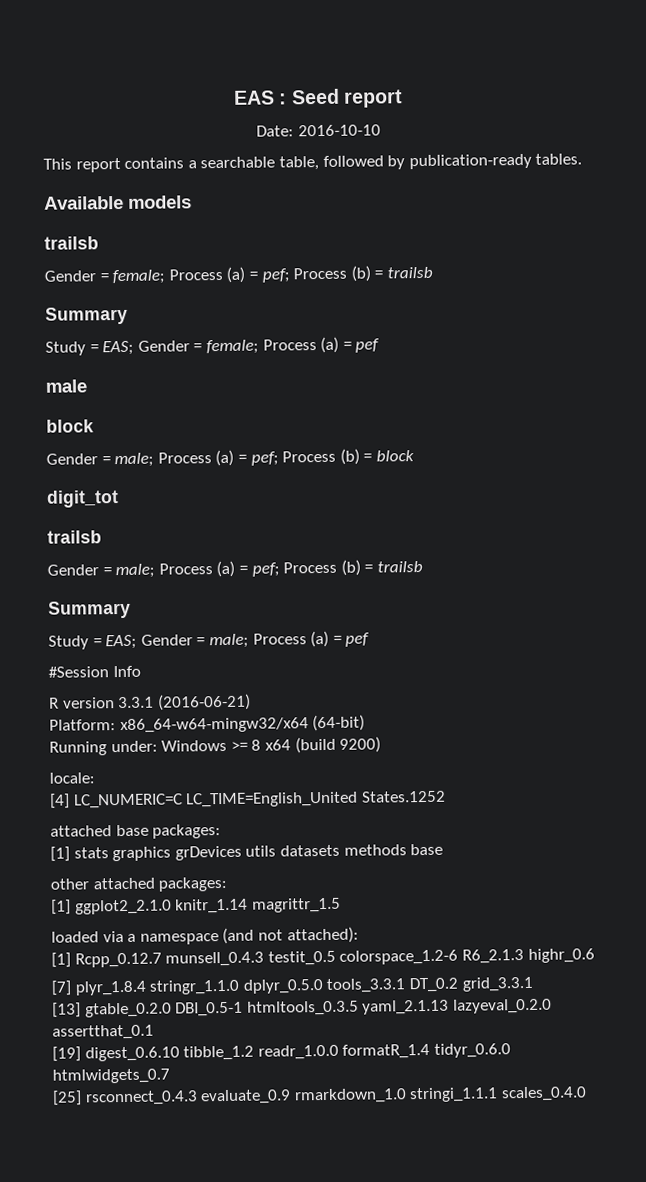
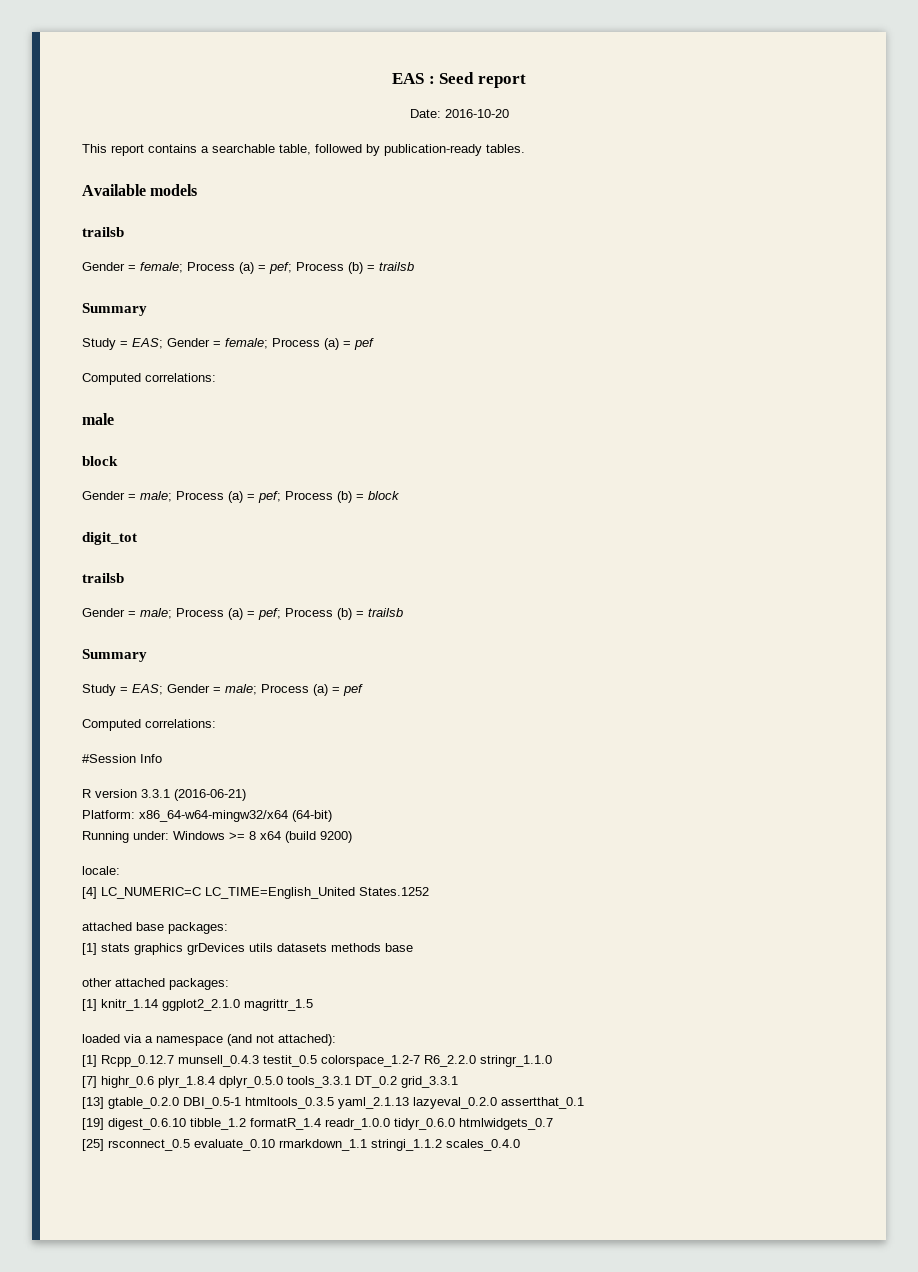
- Date: 2016-10-10
+ Date: 2016-10-20
  Study = EAS; Gender = female; Process (a) = pef
+ Computed correlations:
  Study = EAS; Gender = male; Process (a) = pef
+ Computed correlations:
- [1] ggplot2_2.1.0 knitr_1.14 magrittr_1.5
+ [1] knitr_1.14 ggplot2_2.1.0 magrittr_1.5
- [1] Rcpp_0.12.7 munsell_0.4.3 testit_0.5 colorspace_1.2-6 R6_2.1.3 highr_0.6
+ [1] Rcpp_0.12.7 munsell_0.4.3 testit_0.5 colorspace_1.2-7 R6_2.2.0 stringr_1.1.0
- [7] plyr_1.8.4 stringr_1.1.0 dplyr_0.5.0 tools_3.3.1 DT_0.2 grid_3.3.1
+ [7] highr_0.6 plyr_1.8.4 dplyr_0.5.0 tools_3.3.1 DT_0.2 grid_3.3.1
- [19] digest_0.6.10 tibble_1.2 readr_1.0.0 formatR_1.4 tidyr_0.6.0 htmlwidgets_0.7
+ [19] digest_0.6.10 tibble_1.2 formatR_1.4 readr_1.0.0 tidyr_0.6.0 htmlwidgets_0.7
- [25] rsconnect_0.4.3 evaluate_0.9 rmarkdown_1.0 stringi_1.1.1 scales_0.4.0
+ [25] rsconnect_0.5 evaluate_0.10 rmarkdown_1.1 stringi_1.1.2 scales_0.4.0

